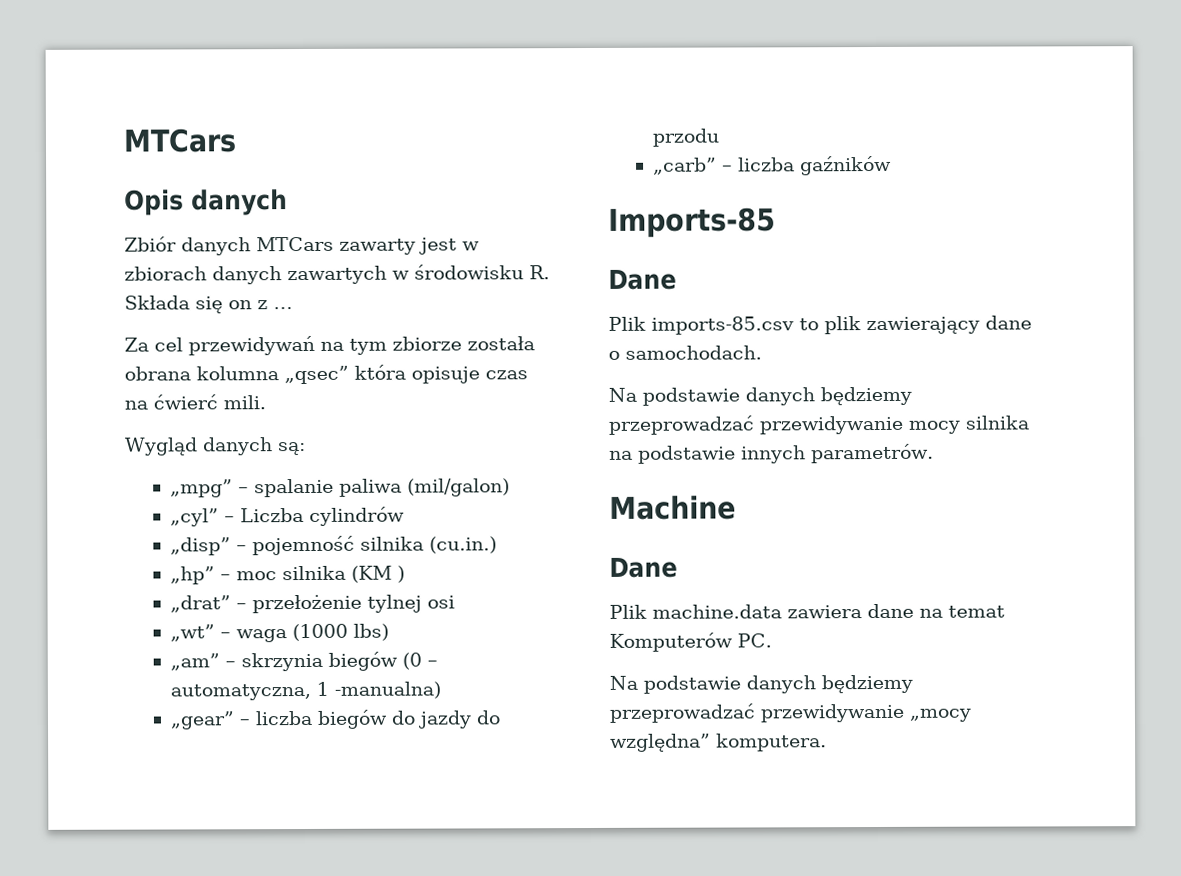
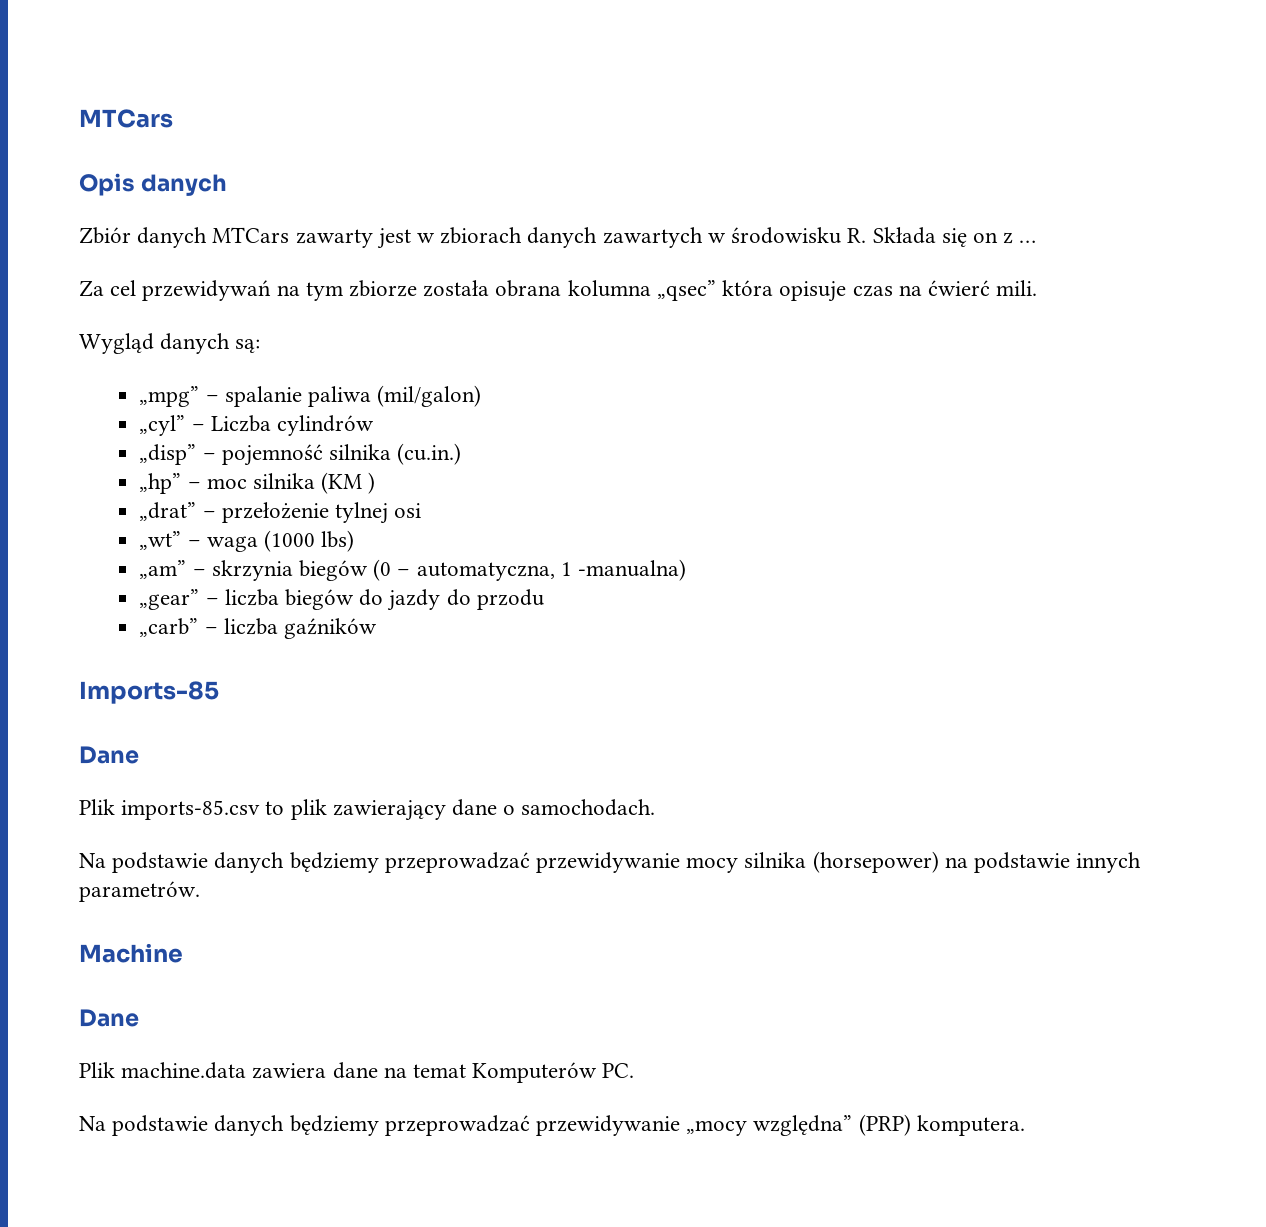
- Na podstawie danych będziemy przeprowadzać przewidywanie mocy silnika na podstawie innych parametrów.
+ Na podstawie danych będziemy przeprowadzać przewidywanie mocy silnika (horsepower) na podstawie innych parametrów.
- Na podstawie danych będziemy przeprowadzać przewidywanie „mocy względna” komputera.
+ Na podstawie danych będziemy przeprowadzać przewidywanie „mocy względna” (PRP) komputera.

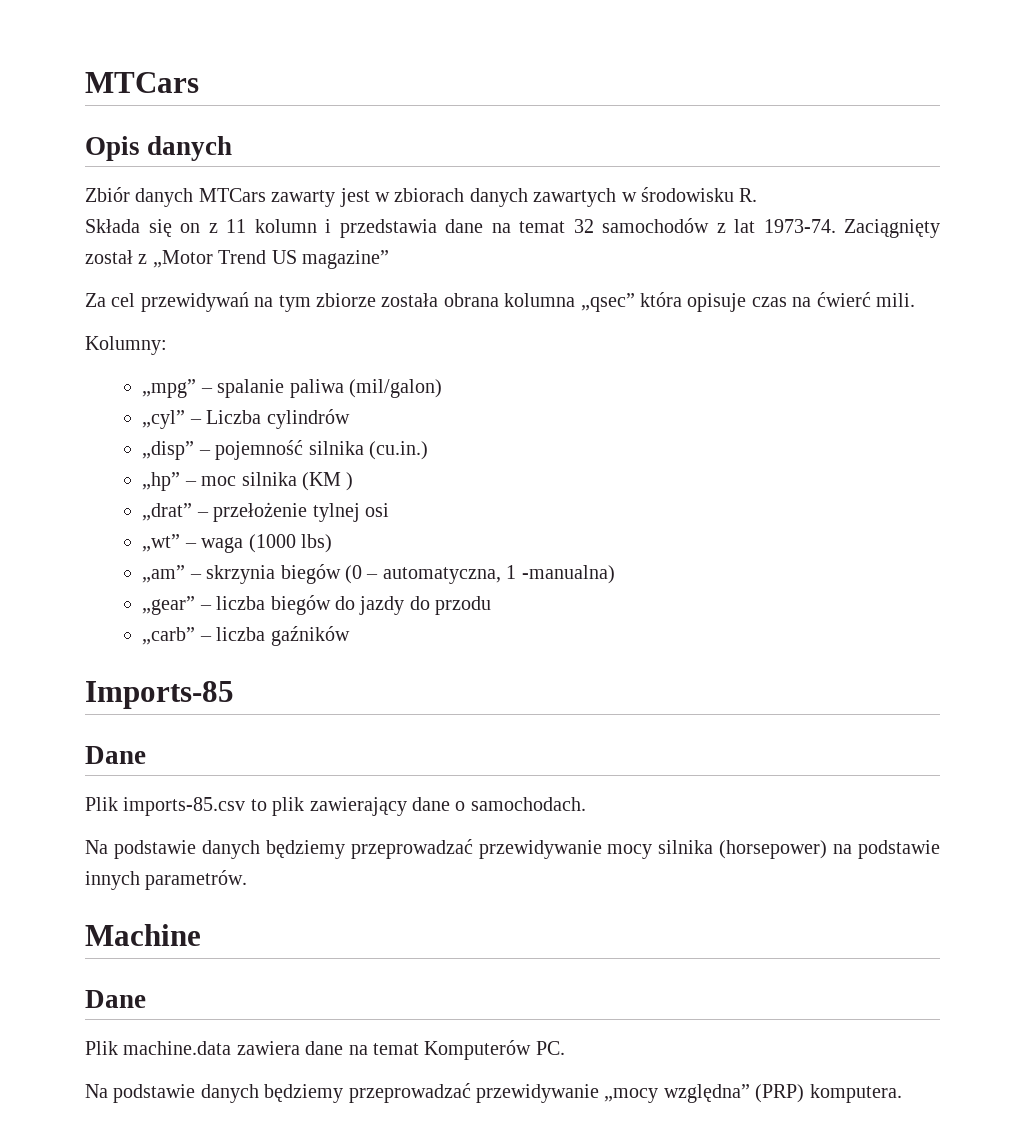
- Zbiór danych MTCars zawarty jest w zbiorach danych zawartych w środowisku R. Składa się on z …
+ Zbiór danych MTCars zawarty jest w zbiorach danych zawartych w środowisku R.
+ Składa się on z 11 kolumn i przedstawia dane na temat 32 samochodów z lat 1973-74. Zaciągnięty został z „Motor Trend US magazine”
- Wygląd danych są:
+ Kolumny:

